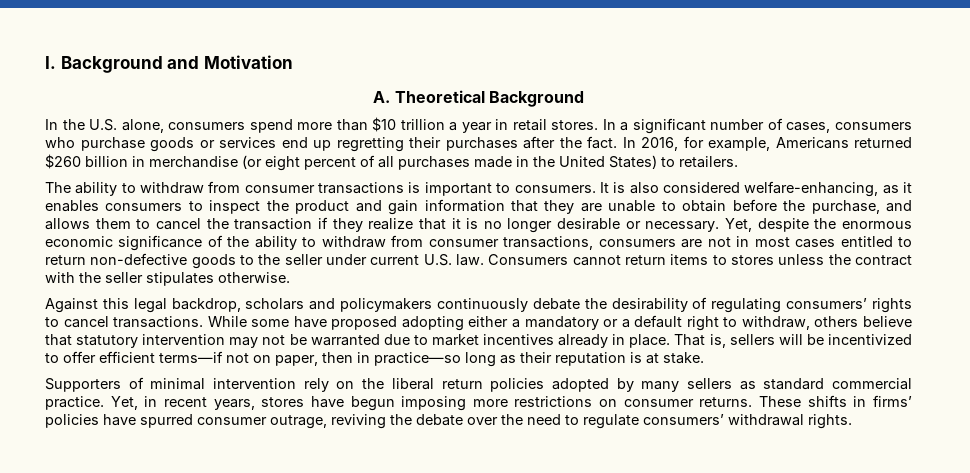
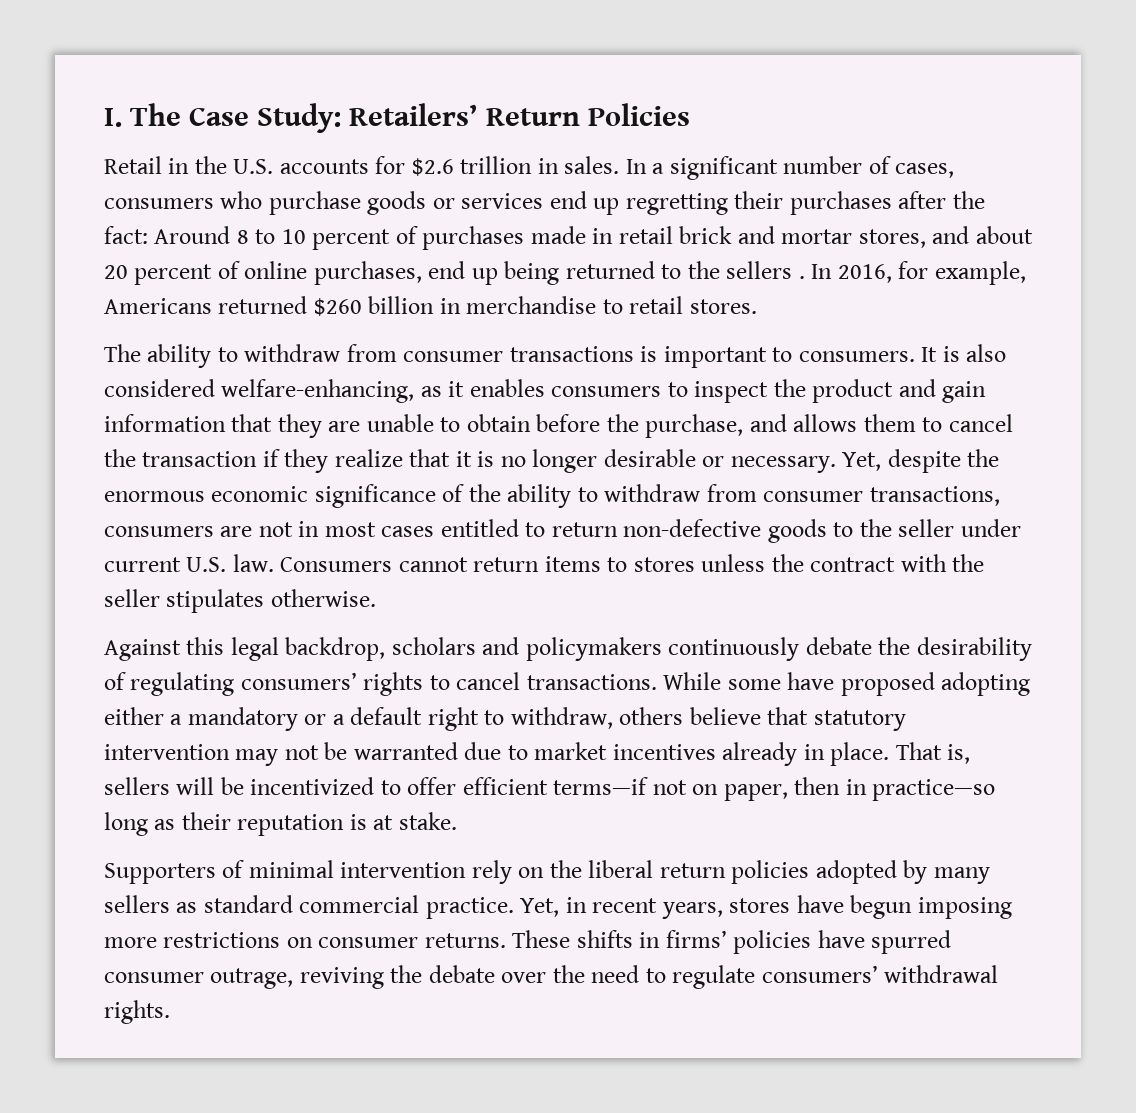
- I. Background and Motivation
- A. Theoretical Background
- In the U.S. alone, consumers spend more than $10 trillion a year in retail stores.
+ I. The Case Study: Retailers’ Return Policies
+ Retail in the U.S. accounts for $2.6 trillion in sales.
- In a significant number of cases, consumers who purchase goods or services end up regretting their purchases after the fact.
+ In a significant number of cases, consumers who purchase goods or services end up regretting their purchases after the fact: Around 8 to 10 percent of purchases made in retail brick and mortar stores, and about 20 percent of online purchases, end up being returned to the sellers .
- In 2016, for example, Americans returned $260 billion in merchandise (or eight percent of all purchases made in the United States) to retailers.
+ In 2016, for example, Americans returned $260 billion in merchandise to retail stores.

